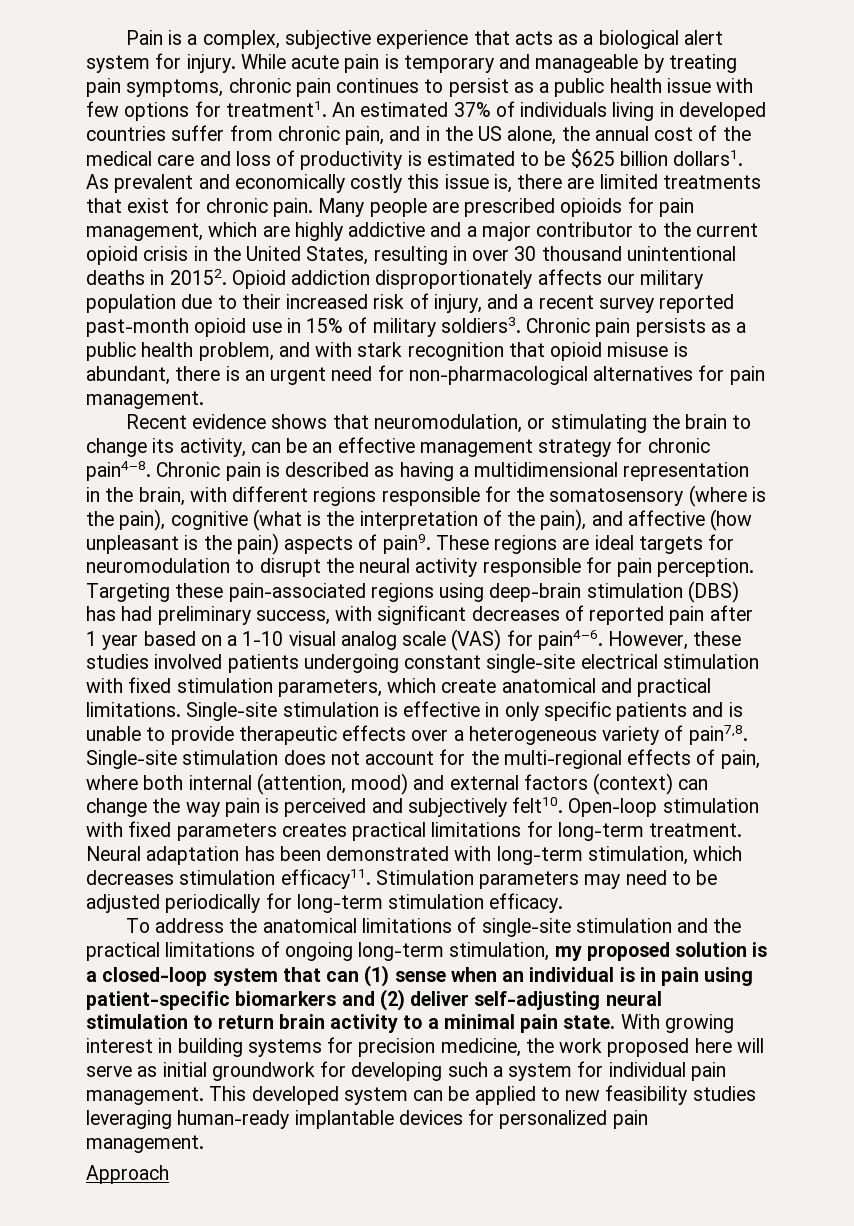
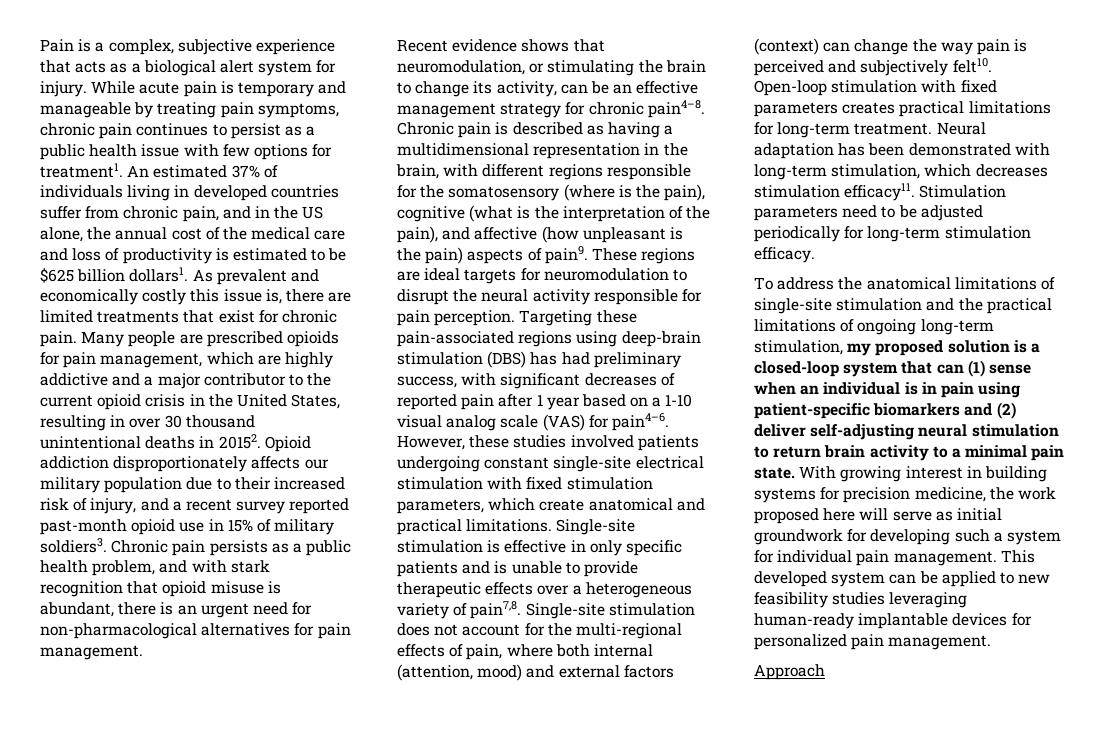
- Stimulation parameters may need to be adjusted periodically for long-term stimulation efficacy.
+ Stimulation parameters need to be adjusted periodically for long-term stimulation efficacy.

